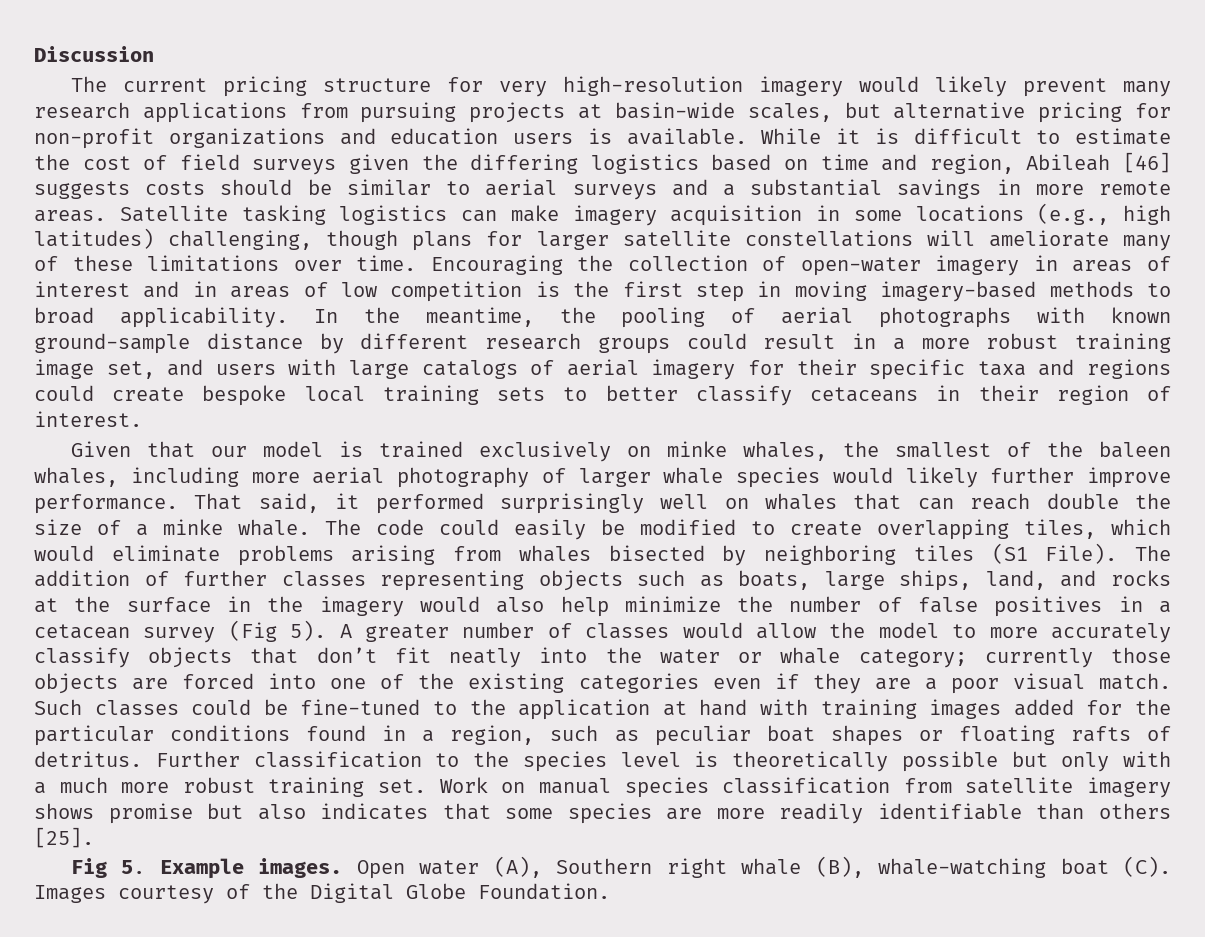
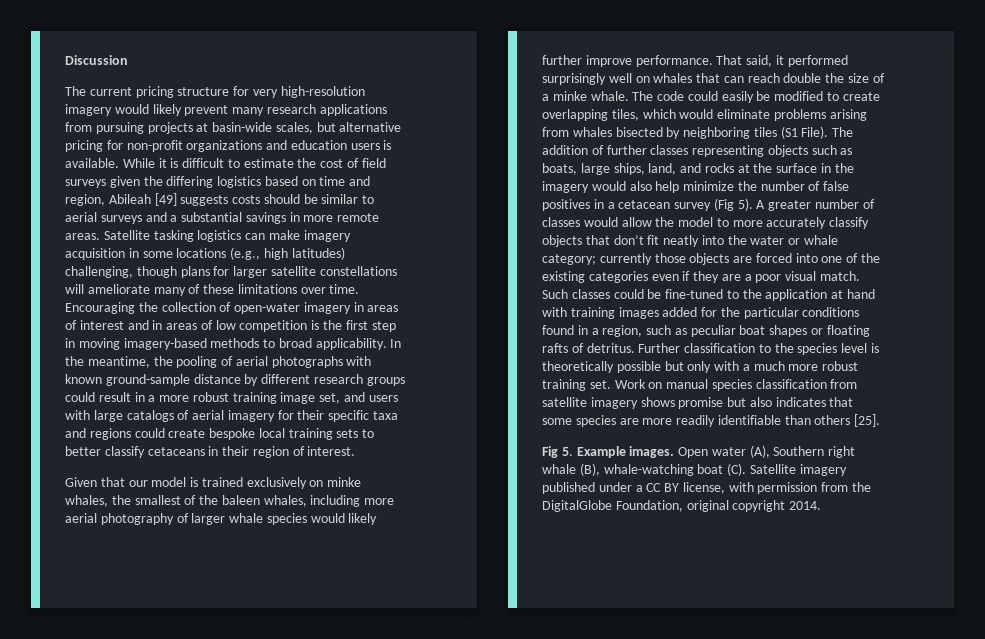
- While it is difficult to estimate the cost of field surveys given the differing logistics based on time and region, Abileah [46] suggests costs should be similar to aerial surveys and a substantial savings in more remote areas.
+ While it is difficult to estimate the cost of field surveys given the differing logistics based on time and region, Abileah [49] suggests costs should be similar to aerial surveys and a substantial savings in more remote areas.
- Open water (A), Southern right whale (B), whale-watching boat (C). Images courtesy of the Digital Globe Foundation.
+ Open water (A), Southern right whale (B), whale-watching boat (C). Satellite imagery published under a CC BY license, with permission from the DigitalGlobe Foundation, original copyright 2014.

